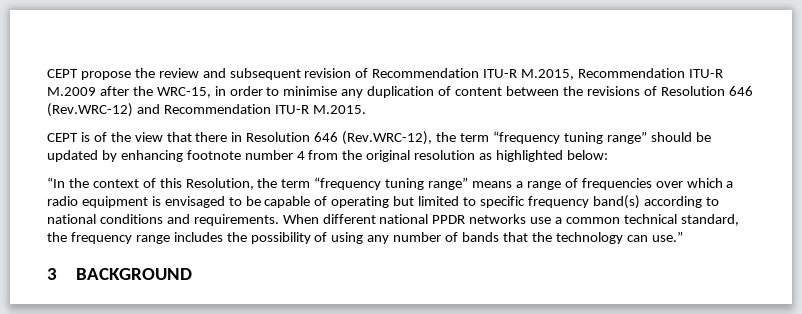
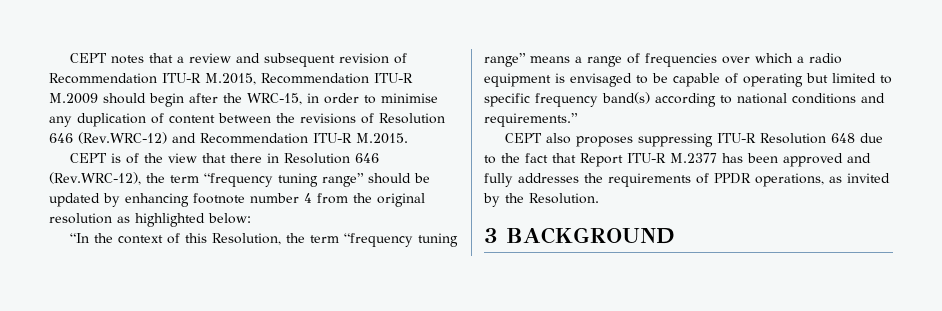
- CEPT propose the review and subsequent revision of Recommendation ITU-R M.2015, Recommendation ITU-R M.2009 after the WRC-15, in order to minimise any duplication of content between the revisions of Resolution 646 (Rev.WRC-12) and Recommendation ITU-R M.2015.
+ CEPT notes that a review and subsequent revision of Recommendation ITU-R M.2015, Recommendation ITU-R M.2009 should begin after the WRC-15, in order to minimise any duplication of content between the revisions of Resolution 646 (Rev.WRC-12) and Recommendation ITU-R M.2015.
- “In the context of this Resolution, the term “frequency tuning range” means a range of frequencies over which a radio equipment is envisaged to be capable of operating but limited to specific frequency band(s) according to national conditions and requirements. When different national PPDR networks use a common technical standard, the frequency range includes the possibility of using any number of bands that the technology can use.”
+ “In the context of this Resolution, the term “frequency tuning range” means a range of frequencies over which a radio equipment is envisaged to be capable of operating but limited to specific frequency band(s) according to national conditions and requirements.”
+ CEPT also proposes suppressing ITU-R Resolution 648 due to the fact that Report ITU-R M.2377 has been approved and fully addresses the requirements of PPDR operations, as invited by the Resolution.

